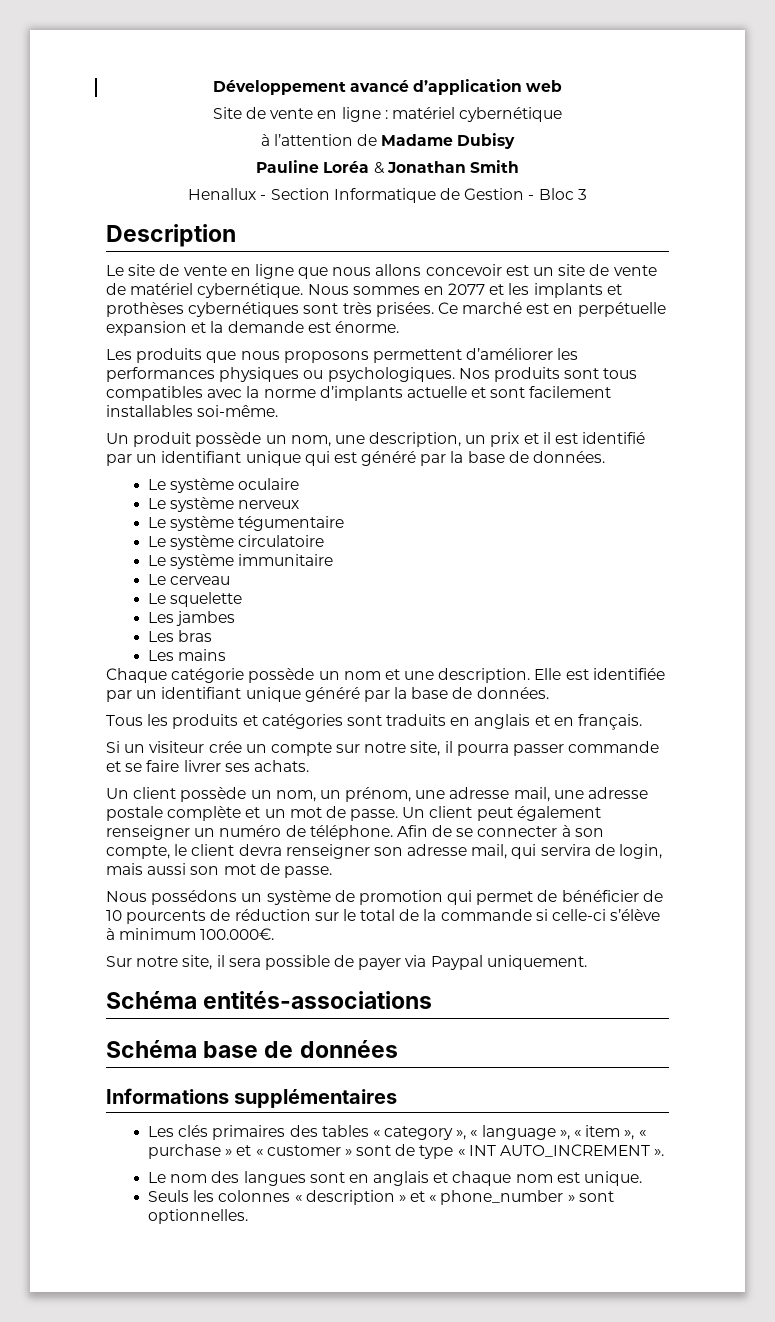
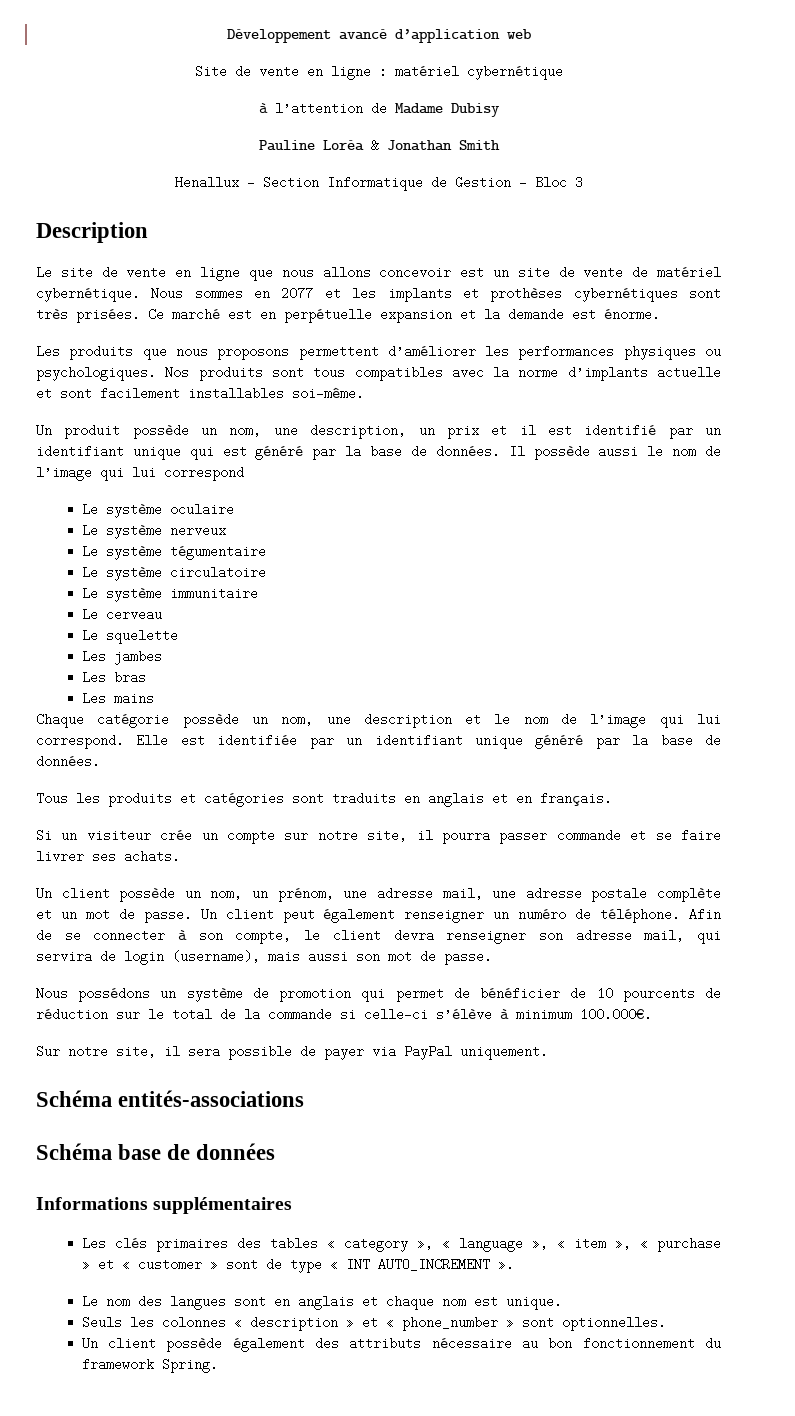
+ Il possède aussi le nom de l’image qui lui correspond
- Chaque catégorie possède un nom et une description.
+ Chaque catégorie possède un nom, une description et le nom de l’image qui lui correspond.
- Afin de se connecter à son compte, le client devra renseigner son adresse mail, qui servira de login, mais aussi son mot de passe.
+ Afin de se connecter à son compte, le client devra renseigner son adresse mail, qui servira de login (username), mais aussi son mot de passe.
- Sur notre site, il sera possible de payer via Paypal uniquement.
+ Sur notre site, il sera possible de payer via PayPal uniquement.
+ Un client possède également des attributs nécessaire au bon fonctionnement du framework Spring.

